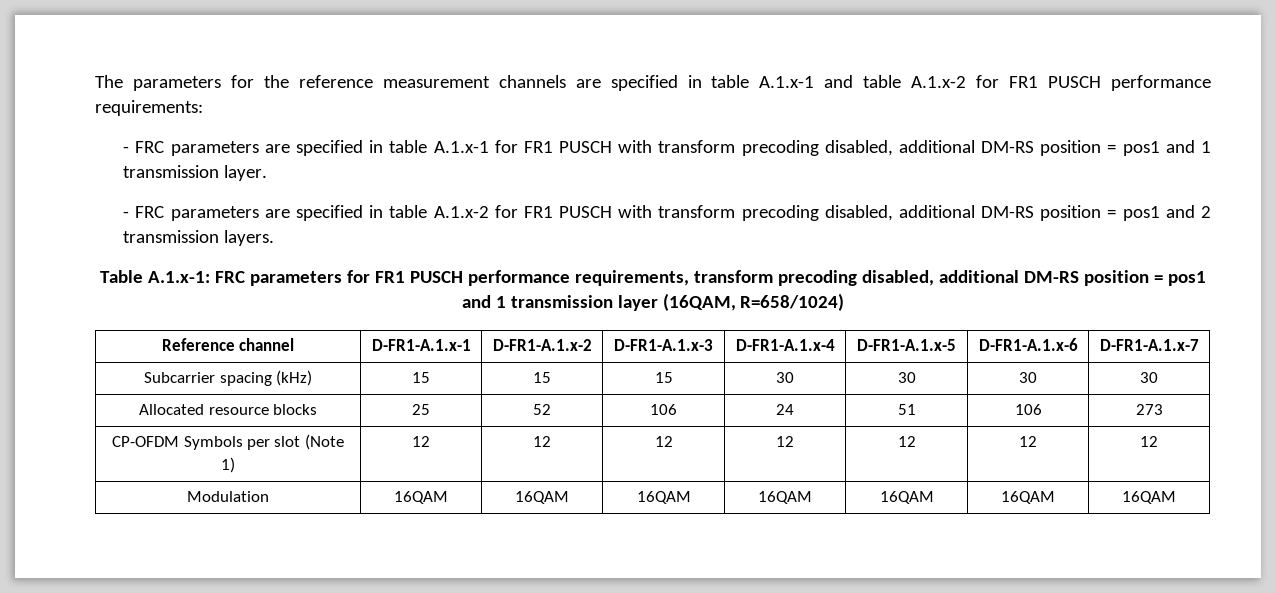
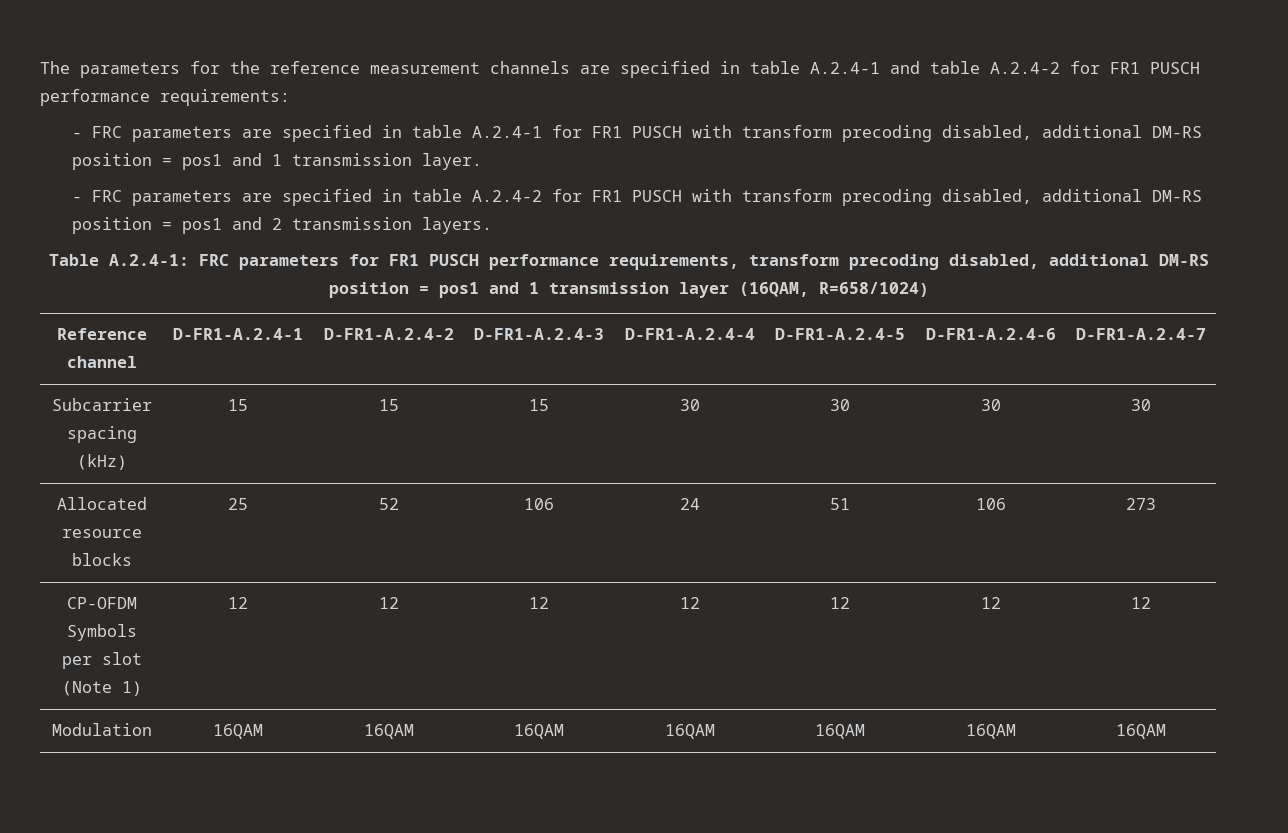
- The parameters for the reference measurement channels are specified in table A.1.x-1 and table A.1.x-2 for FR1 PUSCH performance requirements:
+ The parameters for the reference measurement channels are specified in table A.2.4-1 and table A.2.4-2 for FR1 PUSCH performance requirements:
- - FRC parameters are specified in table A.1.x-1 for FR1 PUSCH with transform precoding disabled, additional DM-RS position = pos1 and 1 transmission layer.
+ - FRC parameters are specified in table A.2.4-1 for FR1 PUSCH with transform precoding disabled, additional DM-RS position = pos1 and 1 transmission layer.
- - FRC parameters are specified in table A.1.x-2 for FR1 PUSCH with transform precoding disabled, additional DM-RS position = pos1 and 2 transmission layers.
+ - FRC parameters are specified in table A.2.4-2 for FR1 PUSCH with transform precoding disabled, additional DM-RS position = pos1 and 2 transmission layers.
- Table A.1.x-1: FRC parameters for FR1 PUSCH performance requirements, transform precoding disabled, additional DM-RS position = pos1 and 1 transmission layer (16QAM, R=658/1024)
+ Table A.2.4-1: FRC parameters for FR1 PUSCH performance requirements, transform precoding disabled, additional DM-RS position = pos1 and 1 transmission layer (16QAM, R=658/1024)
- Reference channel | D-FR1-A.1.x-1 | D-FR1-A.1.x-2 | D-FR1-A.1.x-3 | D-FR1-A.1.x-4 | D-FR1-A.1.x-5 | D-FR1-A.1.x-6 | D-FR1-A.1.x-7
+ Reference channel | D-FR1-A.2.4-1 | D-FR1-A.2.4-2 | D-FR1-A.2.4-3 | D-FR1-A.2.4-4 | D-FR1-A.2.4-5 | D-FR1-A.2.4-6 | D-FR1-A.2.4-7

